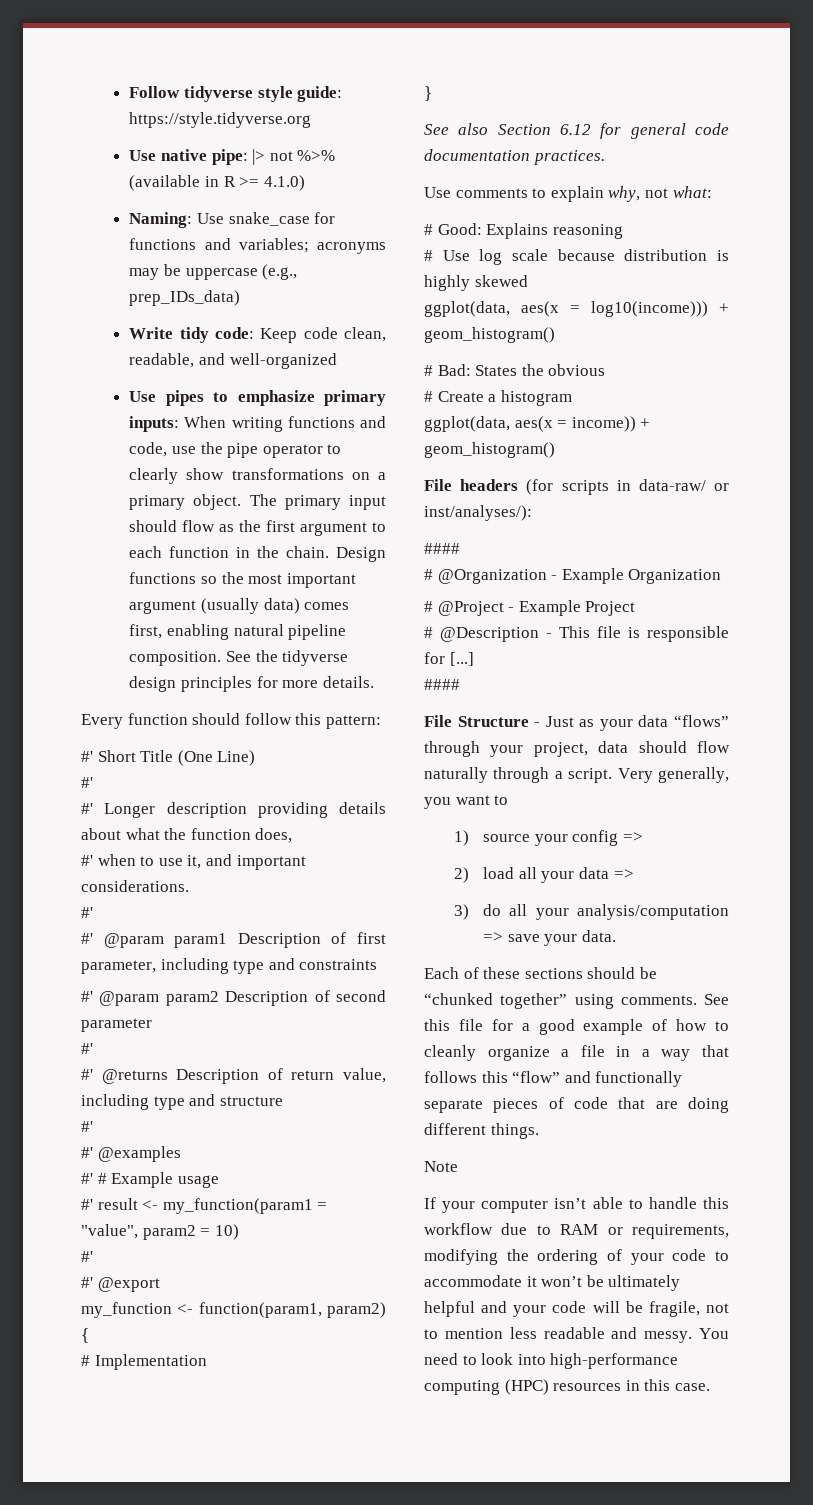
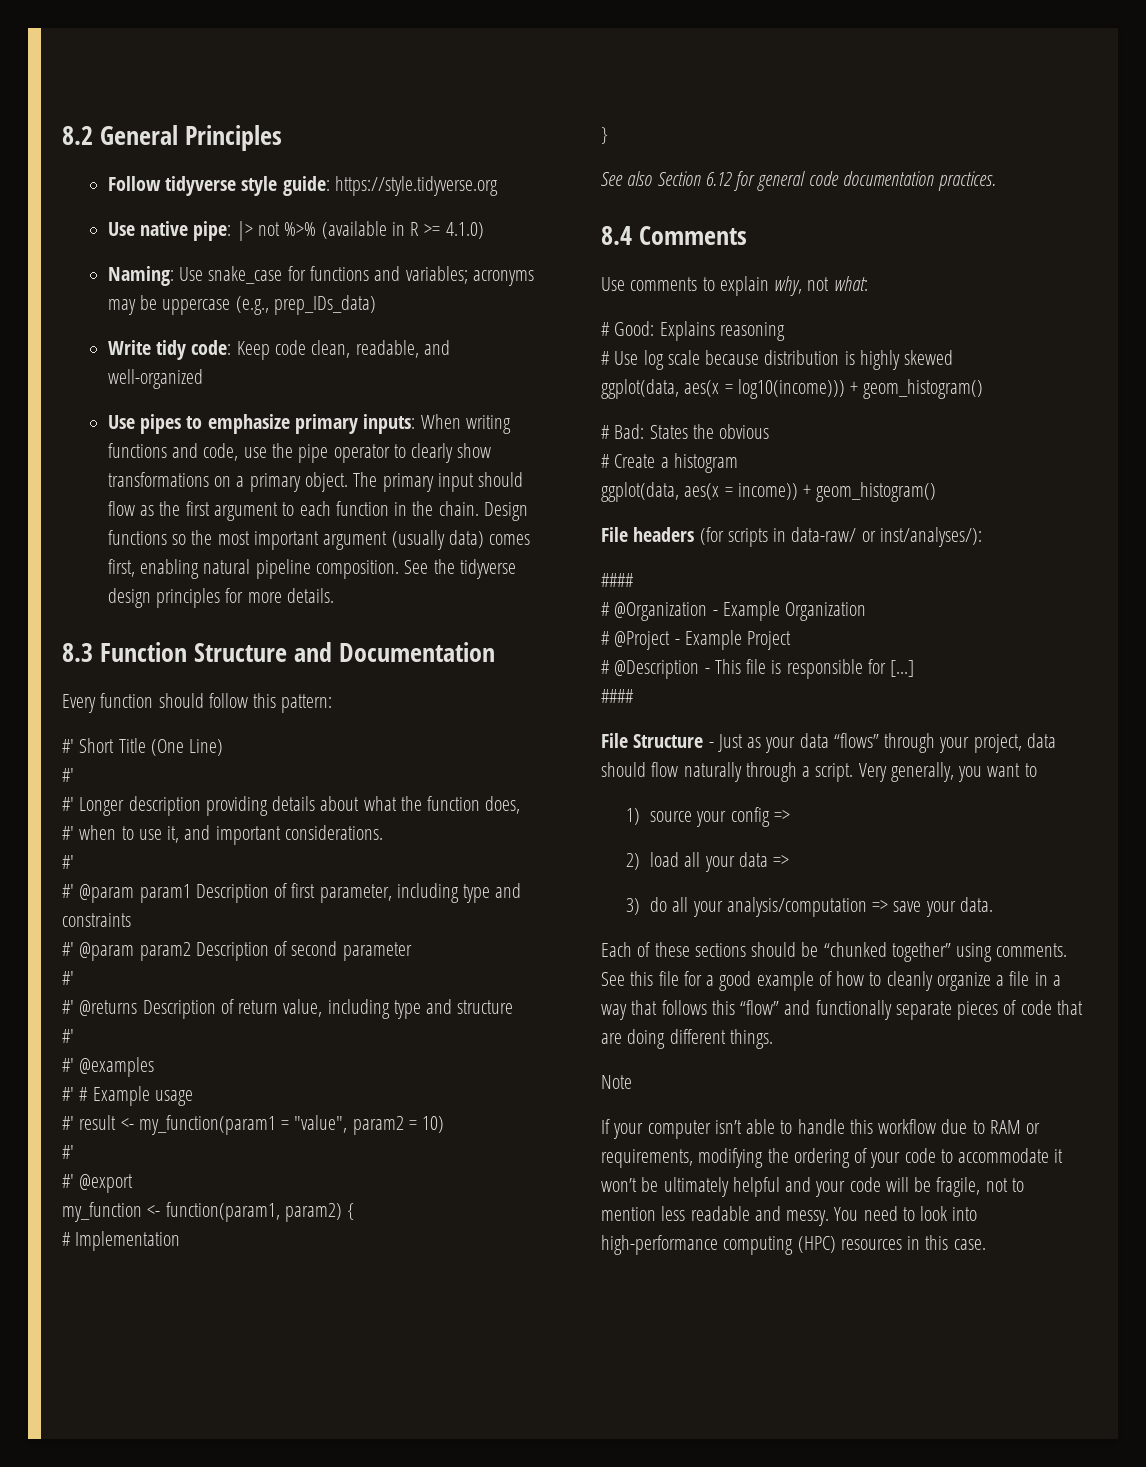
+ 8.2 General Principles
+ 8.3 Function Structure and Documentation
+ 8.4 Comments

